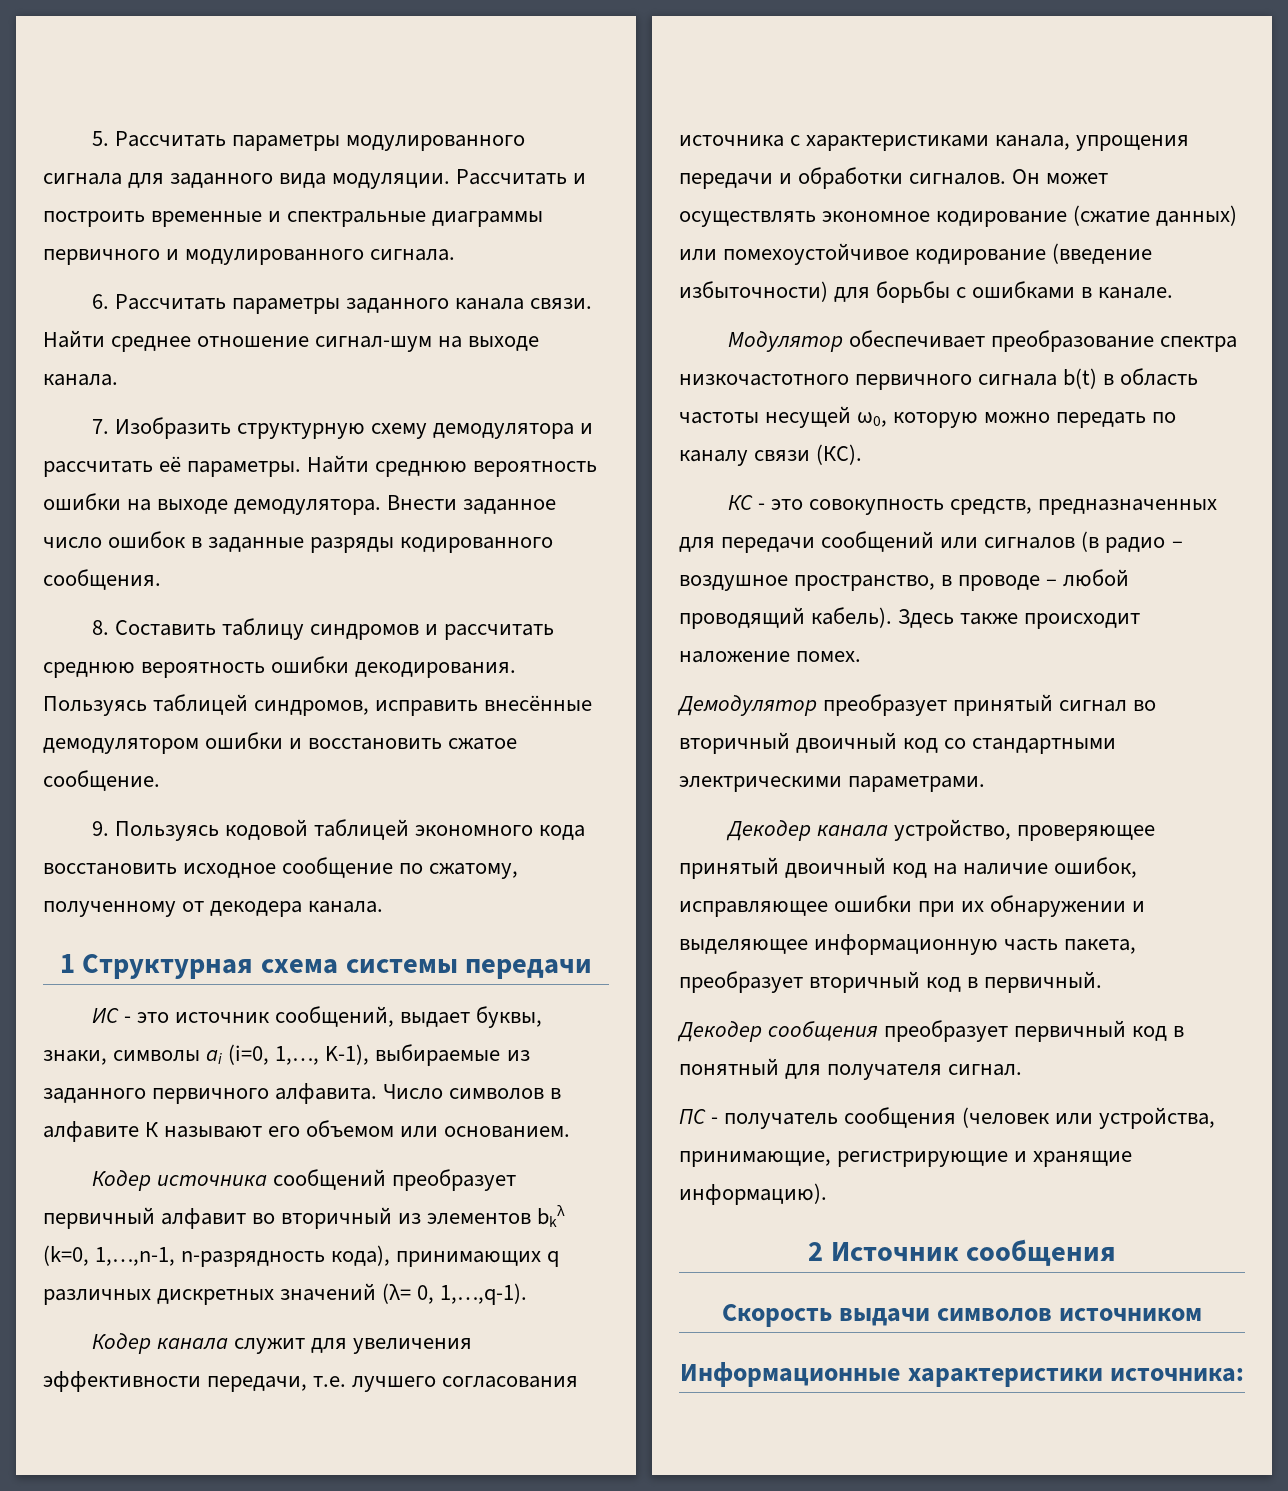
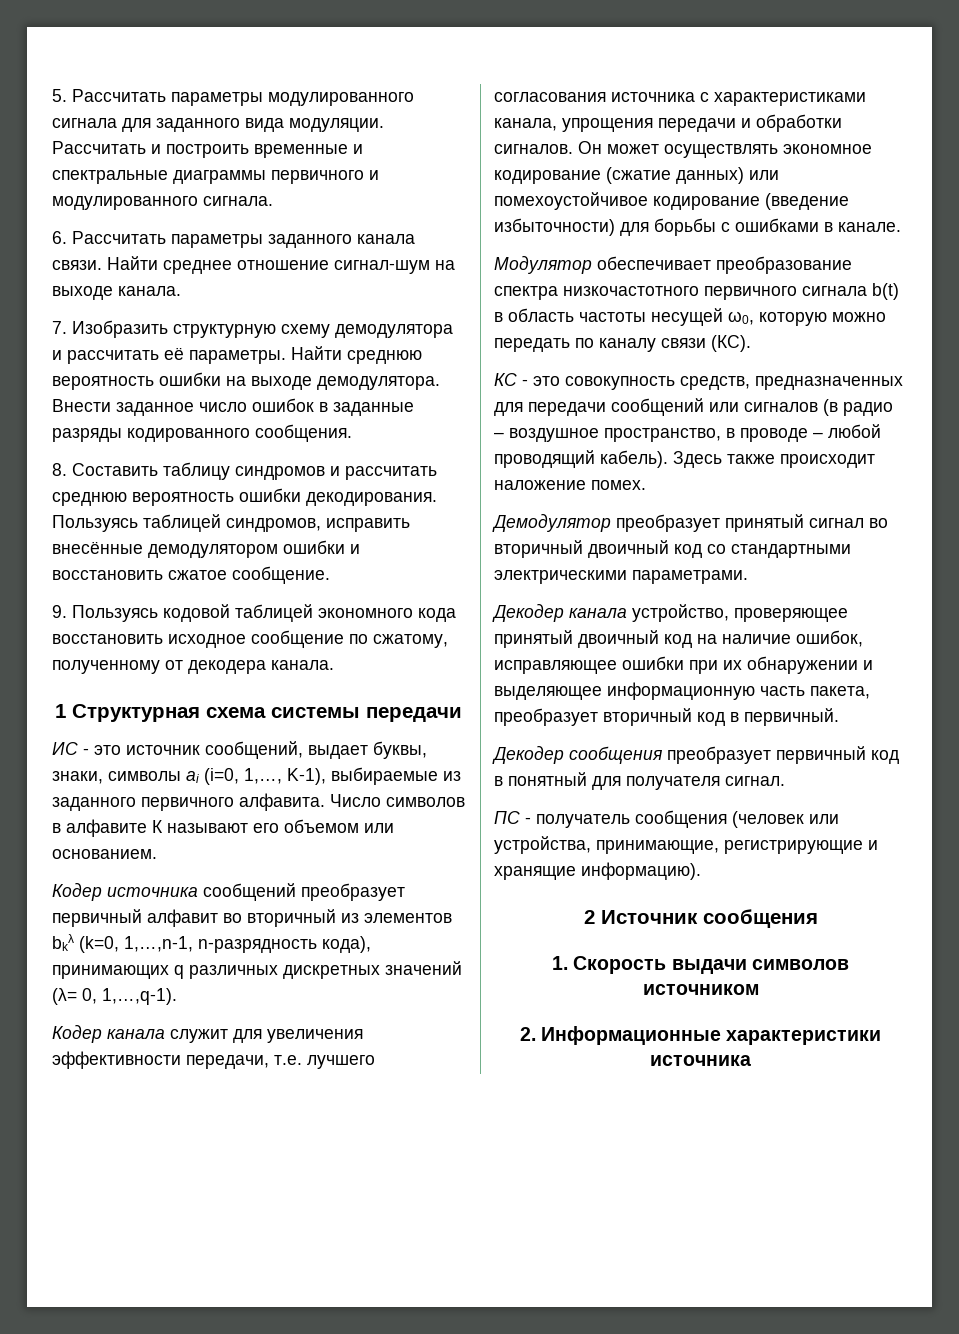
- Скорость выдачи символов источником
+ 1. Скорость выдачи символов источником
- Информационные характеристики источника:
+ 2. Информационные характеристики источника

